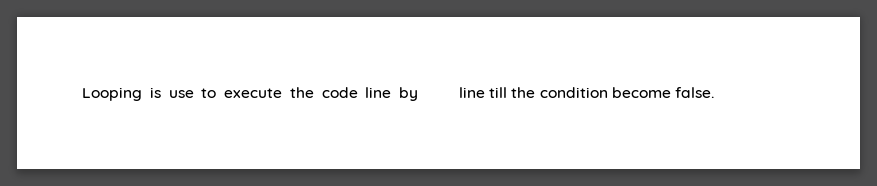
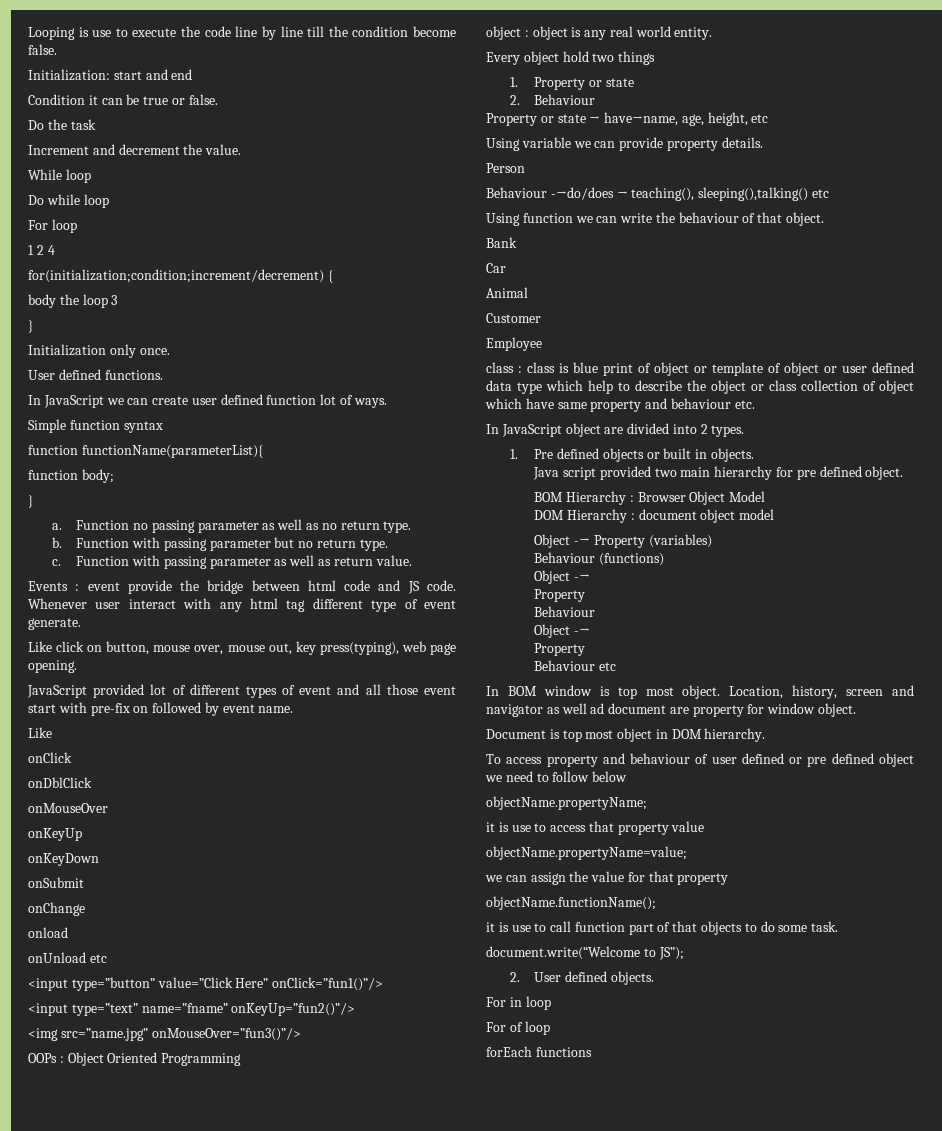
+ Initialization: start and end
+ Condition it can be true or false.
+ Do the task
+ Increment and decrement the value.
+ While loop
+ Do while loop
+ For loop
+ 1 2 4
+ for(initialization;condition;increment/decrement) {
+ body the loop 3
+ }
+ Initialization only once.
+ User defined functions.
+ In JavaScript we can create user defined function lot of ways.
+ Simple function syntax
+ function functionName(parameterList){
+ function body;
+ }
+ a. Function no passing parameter as well as no return type.
+ b. Function with passing parameter but no return type.
+ c. Function with passing parameter as well as return value.
+ Events : event provide the bridge between html code and JS code. Whenever user interact with any html tag different type of event generate.
+ Like click on button, mouse over, mouse out, key press(typing), web page opening.
+ JavaScript provided lot of different types of event and all those event start with pre-fix on followed by event name.
+ Like
+ onClick
+ onDblClick
+ onMouseOver
+ onKeyUp
+ onKeyDown
+ onSubmit
+ onChange
+ onload
+ onUnload etc
+ <input type=”button” value=”Click Here” onClick=”fun1()”/>
+ <input type=”text” name=”fname” onKeyUp=”fun2()”/>
+ <img src=”name.jpg” onMouseOver=”fun3()”/>
+ OOPs : Object Oriented Programming
+ object : object is any real world entity.
+ Every object hold two things
+ 1. Property or state
+ 2. Behaviour
+ Property or state → have→name, age, height, etc
+ Using variable we can provide property details.
+ Person
+ Behaviour -→do/does → teaching(), sleeping(),talking() etc
+ Using function we can write the behaviour of that object.
+ Bank
+ Car
+ Animal
+ Customer
+ Employee
+ class : class is blue print of object or template of object or user defined data type which help to describe the object or class collection of object which have same property and behaviour etc.
+ In JavaScript object are divided into 2 types.
+ 1. Pre defined objects or built in objects.
+ Java script provided two main hierarchy for pre defined object.
+ BOM Hierarchy : Browser Object Model
+ DOM Hierarchy : document object model
+ Object -→ Property (variables)
+ Behaviour (functions)
+ Object -→
+ Property
+ Behaviour
+ Object -→
+ Property
+ Behaviour etc
+ In BOM window is top most object. Location, history, screen and navigator as well ad document are property for window object.
+ Document is top most object in DOM hierarchy.
+ To access property and behaviour of user defined or pre defined object we need to follow below
+ objectName.propertyName;
+ it is use to access that property value
+ objectName.propertyName=value;
+ we can assign the value for that property
+ objectName.functionName();
+ it is use to call function part of that objects to do some task.
+ document.write(“Welcome to JS”);
+ 2. User defined objects.
+ For in loop
+ For of loop
+ forEach functions

